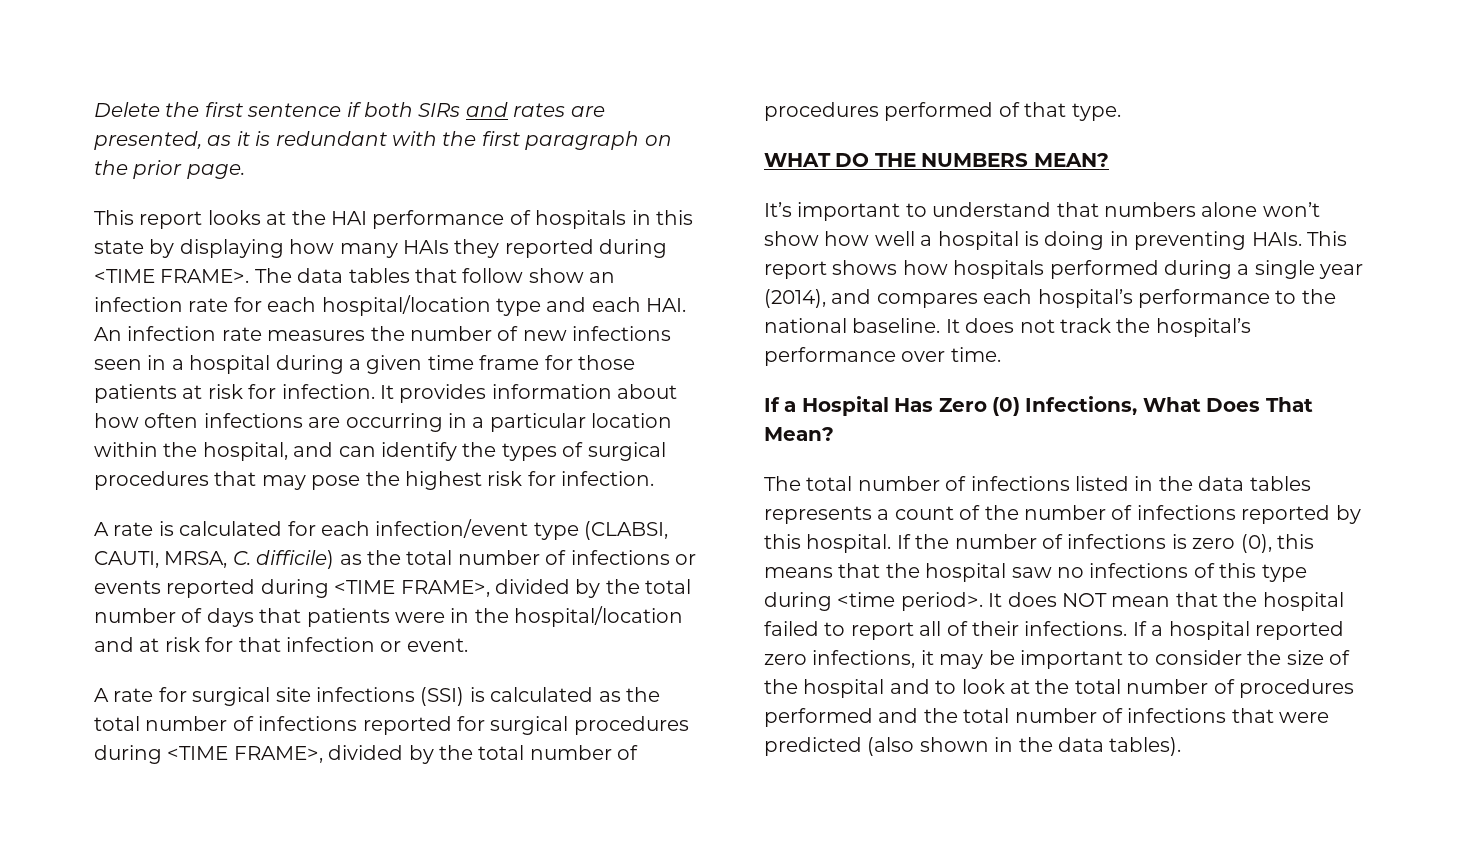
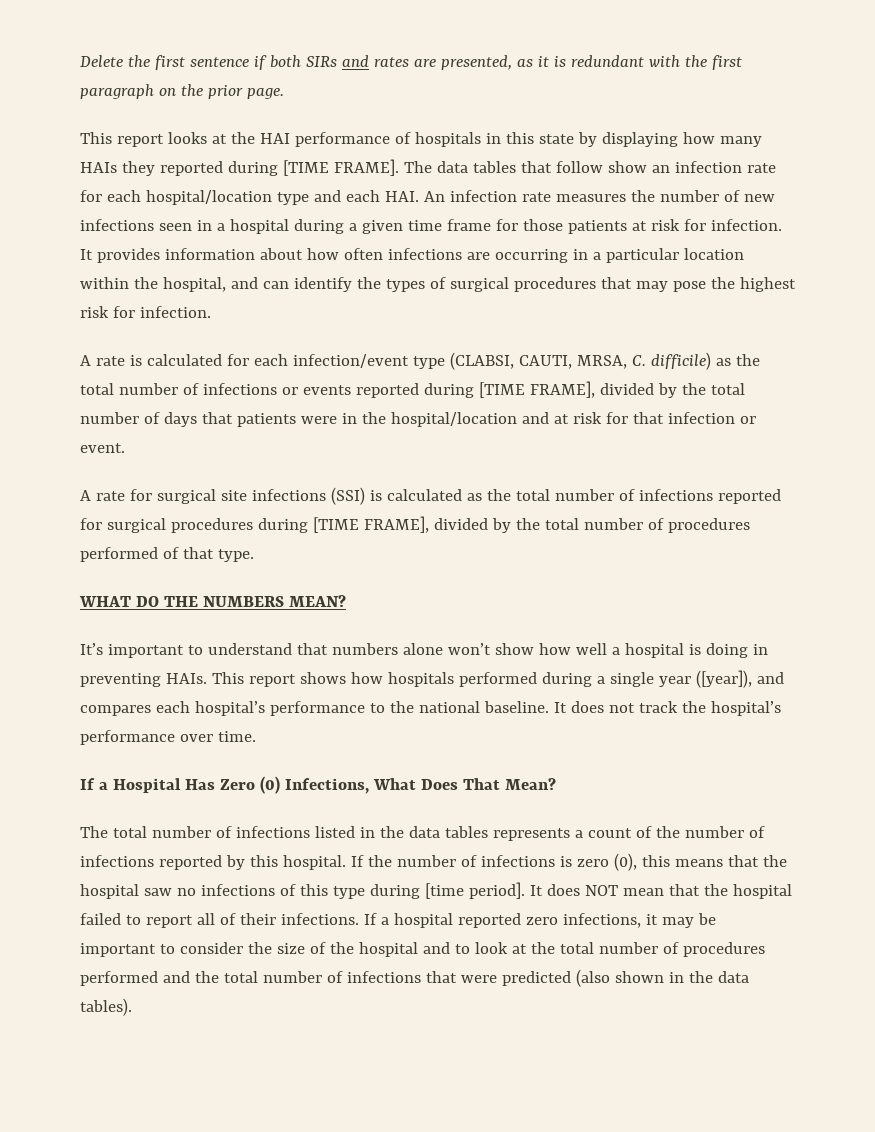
- This report looks at the HAI performance of hospitals in this state by displaying how many HAIs they reported during <TIME FRAME>.
+ This report looks at the HAI performance of hospitals in this state by displaying how many HAIs they reported during [TIME FRAME].
- A rate is calculated for each infection/event type (CLABSI, CAUTI, MRSA, C. difficile) as the total number of infections or events reported during <TIME FRAME>, divided by the total number of days that patients were in the hospital/location and at risk for that infection or event.
+ A rate is calculated for each infection/event type (CLABSI, CAUTI, MRSA, C. difficile) as the total number of infections or events reported during [TIME FRAME], divided by the total number of days that patients were in the hospital/location and at risk for that infection or event.
- A rate for surgical site infections (SSI) is calculated as the total number of infections reported for surgical procedures during <TIME FRAME>, divided by the total number of procedures performed of that type.
+ A rate for surgical site infections (SSI) is calculated as the total number of infections reported for surgical procedures during [TIME FRAME], divided by the total number of procedures performed of that type.
- This report shows how hospitals performed during a single year (2014), and compares each hospital’s performance to the national baseline.
+ This report shows how hospitals performed during a single year ([year]), and compares each hospital’s performance to the national baseline.
- If the number of infections is zero (0), this means that the hospital saw no infections of this type during <time period>.
+ If the number of infections is zero (0), this means that the hospital saw no infections of this type during [time period].

